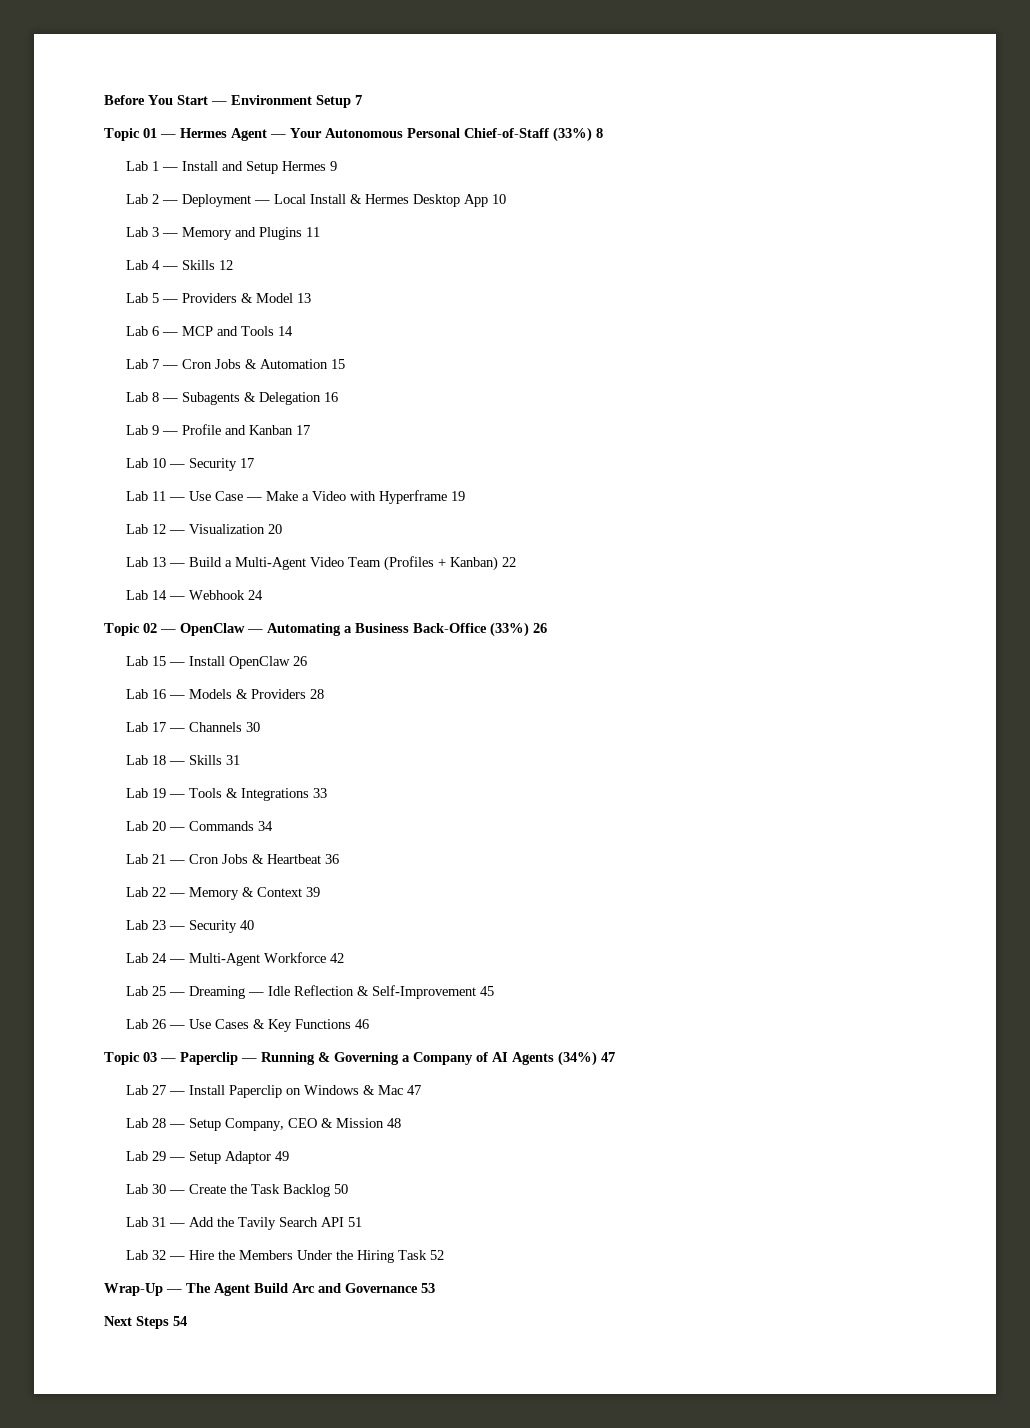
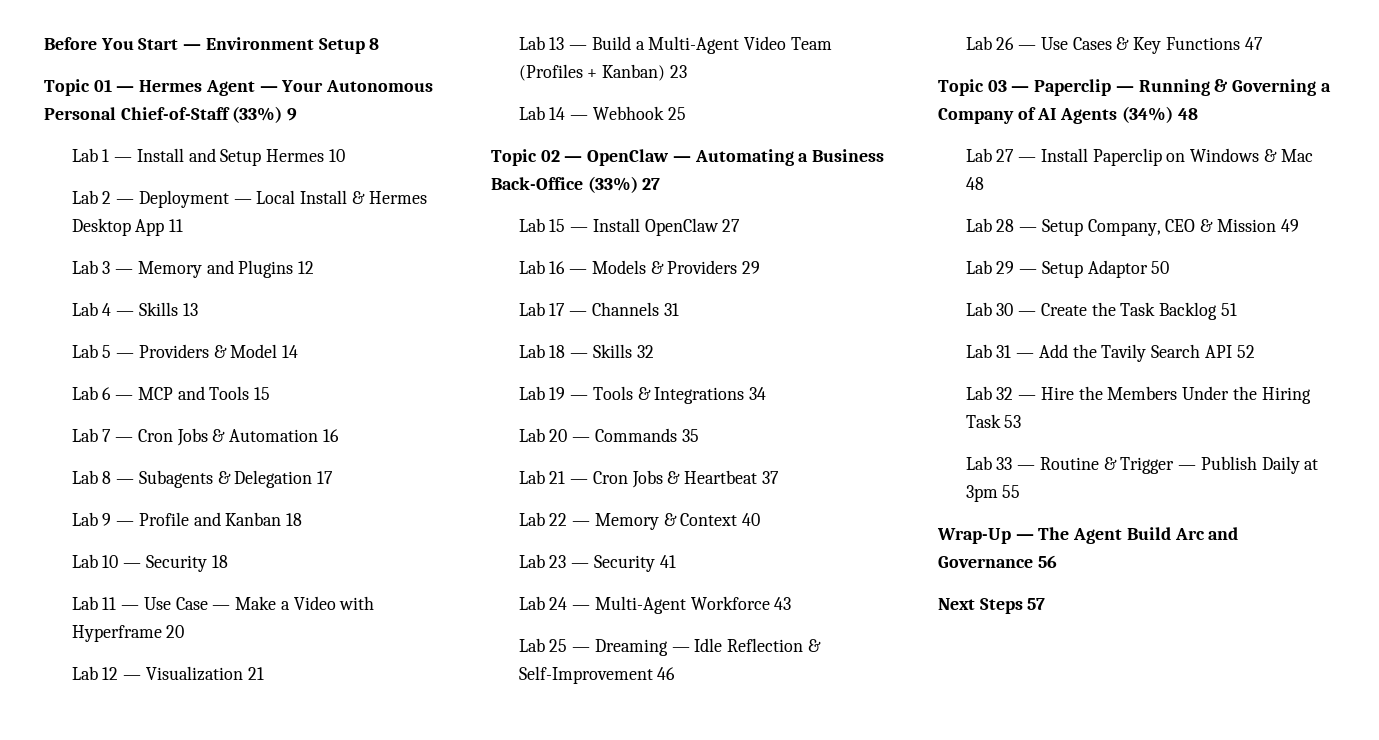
- Before You Start — Environment Setup 7
+ Before You Start — Environment Setup 8
- Topic 01 — Hermes Agent — Your Autonomous Personal Chief-of-Staff (33%) 8
+ Topic 01 — Hermes Agent — Your Autonomous Personal Chief-of-Staff (33%) 9
- Lab 1 — Install and Setup Hermes 9
+ Lab 1 — Install and Setup Hermes 10
- Lab 2 — Deployment — Local Install & Hermes Desktop App 10
+ Lab 2 — Deployment — Local Install & Hermes Desktop App 11
- Lab 3 — Memory and Plugins 11
+ Lab 3 — Memory and Plugins 12
- Lab 4 — Skills 12
+ Lab 4 — Skills 13
- Lab 5 — Providers & Model 13
+ Lab 5 — Providers & Model 14
- Lab 6 — MCP and Tools 14
+ Lab 6 — MCP and Tools 15
- Lab 7 — Cron Jobs & Automation 15
+ Lab 7 — Cron Jobs & Automation 16
- Lab 8 — Subagents & Delegation 16
+ Lab 8 — Subagents & Delegation 17
- Lab 9 — Profile and Kanban 17
+ Lab 9 — Profile and Kanban 18
- Lab 10 — Security 17
+ Lab 10 — Security 18
- Lab 11 — Use Case — Make a Video with Hyperframe 19
+ Lab 11 — Use Case — Make a Video with Hyperframe 20
- Lab 12 — Visualization 20
+ Lab 12 — Visualization 21
- Lab 13 — Build a Multi-Agent Video Team (Profiles + Kanban) 22
+ Lab 13 — Build a Multi-Agent Video Team (Profiles + Kanban) 23
- Lab 14 — Webhook 24
+ Lab 14 — Webhook 25
- Topic 02 — OpenClaw — Automating a Business Back-Office (33%) 26
+ Topic 02 — OpenClaw — Automating a Business Back-Office (33%) 27
- Lab 15 — Install OpenClaw 26
+ Lab 15 — Install OpenClaw 27
- Lab 16 — Models & Providers 28
+ Lab 16 — Models & Providers 29
- Lab 17 — Channels 30
+ Lab 17 — Channels 31
- Lab 18 — Skills 31
+ Lab 18 — Skills 32
- Lab 19 — Tools & Integrations 33
+ Lab 19 — Tools & Integrations 34
- Lab 20 — Commands 34
+ Lab 20 — Commands 35
- Lab 21 — Cron Jobs & Heartbeat 36
+ Lab 21 — Cron Jobs & Heartbeat 37
- Lab 22 — Memory & Context 39
+ Lab 22 — Memory & Context 40
- Lab 23 — Security 40
+ Lab 23 — Security 41
- Lab 24 — Multi-Agent Workforce 42
+ Lab 24 — Multi-Agent Workforce 43
- Lab 25 — Dreaming — Idle Reflection & Self-Improvement 45
+ Lab 25 — Dreaming — Idle Reflection & Self-Improvement 46
- Lab 26 — Use Cases & Key Functions 46
+ Lab 26 — Use Cases & Key Functions 47
- Topic 03 — Paperclip — Running & Governing a Company of AI Agents (34%) 47
+ Topic 03 — Paperclip — Running & Governing a Company of AI Agents (34%) 48
- Lab 27 — Install Paperclip on Windows & Mac 47
+ Lab 27 — Install Paperclip on Windows & Mac 48
- Lab 28 — Setup Company, CEO & Mission 48
+ Lab 28 — Setup Company, CEO & Mission 49
- Lab 29 — Setup Adaptor 49
+ Lab 29 — Setup Adaptor 50
- Lab 30 — Create the Task Backlog 50
+ Lab 30 — Create the Task Backlog 51
- Lab 31 — Add the Tavily Search API 51
+ Lab 31 — Add the Tavily Search API 52
- Lab 32 — Hire the Members Under the Hiring Task 52
+ Lab 32 — Hire the Members Under the Hiring Task 53
+ Lab 33 — Routine & Trigger — Publish Daily at 3pm 55
- Wrap-Up — The Agent Build Arc and Governance 53
+ Wrap-Up — The Agent Build Arc and Governance 56
- Next Steps 54
+ Next Steps 57

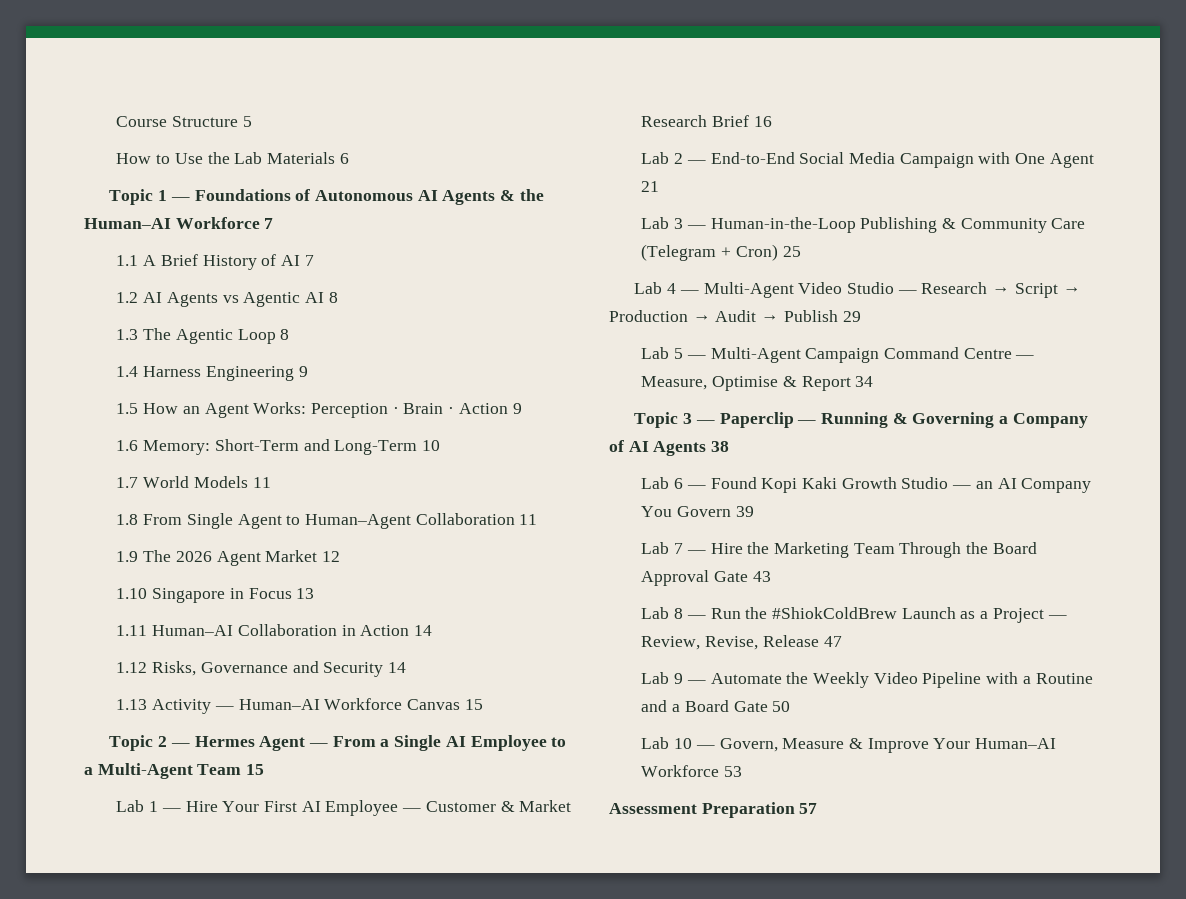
- Before You Start — Environment Setup 8
- Topic 01 — Hermes Agent — Your Autonomous Personal Chief-of-Staff (33%) 9
- Lab 1 — Install and Setup Hermes 10
- Lab 2 — Deployment — Local Install & Hermes Desktop App 11
- Lab 3 — Memory and Plugins 12
- Lab 4 — Skills 13
- Lab 5 — Providers & Model 14
- Lab 6 — MCP and Tools 15
- Lab 7 — Cron Jobs & Automation 16
- Lab 8 — Subagents & Delegation 17
- Lab 9 — Profile and Kanban 18
- Lab 10 — Security 18
- Lab 11 — Use Case — Make a Video with Hyperframe 20
- Lab 12 — Visualization 21
- Lab 13 — Build a Multi-Agent Video Team (Profiles + Kanban) 23
- Lab 14 — Webhook 25
- Topic 02 — OpenClaw — Automating a Business Back-Office (33%) 27
- Lab 15 — Install OpenClaw 27
- Lab 16 — Models & Providers 29
- Lab 17 — Channels 31
- Lab 18 — Skills 32
- Lab 19 — Tools & Integrations 34
- Lab 20 — Commands 35
- Lab 21 — Cron Jobs & Heartbeat 37
- Lab 22 — Memory & Context 40
- Lab 23 — Security 41
- Lab 24 — Multi-Agent Workforce 43
- Lab 25 — Dreaming — Idle Reflection & Self-Improvement 46
- Lab 26 — Use Cases & Key Functions 47
- Topic 03 — Paperclip — Running & Governing a Company of AI Agents (34%) 48
- Lab 27 — Install Paperclip on Windows & Mac 48
- Lab 28 — Setup Company, CEO & Mission 49
- Lab 29 — Setup Adaptor 50
- Lab 30 — Create the Task Backlog 51
- Lab 31 — Add the Tavily Search API 52
- Lab 32 — Hire the Members Under the Hiring Task 53
- Lab 33 — Routine & Trigger — Publish Daily at 3pm 55
- Wrap-Up — The Agent Build Arc and Governance 56
- Next Steps 57
+ Course Structure 5
+ How to Use the Lab Materials 6
+ Topic 1 — Foundations of Autonomous AI Agents & the Human–AI Workforce 7
+ 1.1 A Brief History of AI 7
+ 1.2 AI Agents vs Agentic AI 8
+ 1.3 The Agentic Loop 8
+ 1.4 Harness Engineering 9
+ 1.5 How an Agent Works: Perception · Brain · Action 9
+ 1.6 Memory: Short-Term and Long-Term 10
+ 1.7 World Models 11
+ 1.8 From Single Agent to Human–Agent Collaboration 11
+ 1.9 The 2026 Agent Market 12
+ 1.10 Singapore in Focus 13
+ 1.11 Human–AI Collaboration in Action 14
+ 1.12 Risks, Governance and Security 14
+ 1.13 Activity — Human–AI Workforce Canvas 15
+ Topic 2 — Hermes Agent — From a Single AI Employee to a Multi-Agent Team 15
+ Lab 1 — Hire Your First AI Employee — Customer & Market Research Brief 16
+ Lab 2 — End-to-End Social Media Campaign with One Agent 21
+ Lab 3 — Human-in-the-Loop Publishing & Community Care (Telegram + Cron) 25
+ Lab 4 — Multi-Agent Video Studio — Research → Script → Production → Audit → Publish 29
+ Lab 5 — Multi-Agent Campaign Command Centre — Measure, Optimise & Report 34
+ Topic 3 — Paperclip — Running & Governing a Company of AI Agents 38
+ Lab 6 — Found Kopi Kaki Growth Studio — an AI Company You Govern 39
+ Lab 7 — Hire the Marketing Team Through the Board Approval Gate 43
+ Lab 8 — Run the #ShiokColdBrew Launch as a Project — Review, Revise, Release 47
+ Lab 9 — Automate the Weekly Video Pipeline with a Routine and a Board Gate 50
+ Lab 10 — Govern, Measure & Improve Your Human–AI Workforce 53
+ Assessment Preparation 57

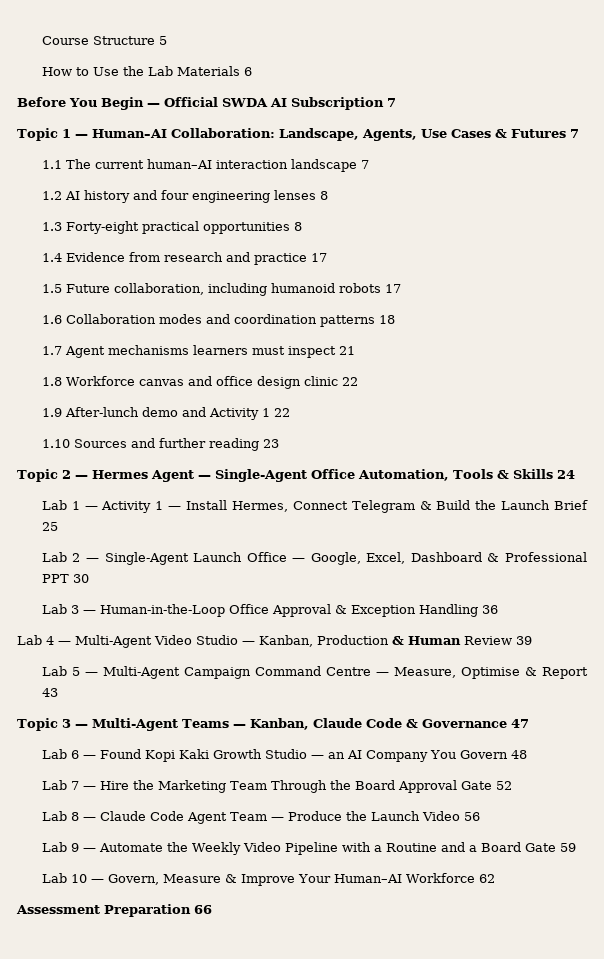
- Topic 1 — Foundations of Autonomous AI Agents & the Human–AI Workforce 7
- 1.1 A Brief History of AI 7
- 1.2 AI Agents vs Agentic AI 8
+ Before You Begin — Official SWDA AI Subscription 7
+ Topic 1 — Human–AI Collaboration: Landscape, Agents, Use Cases & Futures 7
+ 1.1 The current human–AI interaction landscape 7
+ 1.2 AI history and four engineering lenses 8
- 1.3 The Agentic Loop 8
+ 1.3 Forty-eight practical opportunities 8
- 1.4 Harness Engineering 9
- 1.5 How an Agent Works: Perception · Brain · Action 9
- 1.6 Memory: Short-Term and Long-Term 10
- 1.7 World Models 11
- 1.8 From Single Agent to Human–Agent Collaboration 11
- 1.9 The 2026 Agent Market 12
- 1.10 Singapore in Focus 13
- 1.11 Human–AI Collaboration in Action 14
- 1.12 Risks, Governance and Security 14
- 1.13 Activity — Human–AI Workforce Canvas 15
+ 1.4 Evidence from research and practice 17
+ 1.5 Future collaboration, including humanoid robots 17
+ 1.6 Collaboration modes and coordination patterns 18
+ 1.7 Agent mechanisms learners must inspect 21
+ 1.8 Workforce canvas and office design clinic 22
+ 1.9 After-lunch demo and Activity 1 22
+ 1.10 Sources and further reading 23
- Topic 2 — Hermes Agent — From a Single AI Employee to a Multi-Agent Team 15
- Lab 1 — Hire Your First AI Employee — Customer & Market Research Brief 16
- Lab 2 — End-to-End Social Media Campaign with One Agent 21
- Lab 3 — Human-in-the-Loop Publishing & Community Care (Telegram + Cron) 25
+ Topic 2 — Hermes Agent — Single-Agent Office Automation, Tools & Skills 24
+ Lab 1 — Activity 1 — Install Hermes, Connect Telegram & Build the Launch Brief 25
+ Lab 2 — Single-Agent Launch Office — Google, Excel, Dashboard & Professional PPT 30
+ Lab 3 — Human-in-the-Loop Office Approval & Exception Handling 36
- Lab 4 — Multi-Agent Video Studio — Research → Script → Production → Audit → Publish 29
+ Lab 4 — Multi-Agent Video Studio — Kanban, Production & Human Review 39
- Lab 5 — Multi-Agent Campaign Command Centre — Measure, Optimise & Report 34
+ Lab 5 — Multi-Agent Campaign Command Centre — Measure, Optimise & Report 43
- Topic 3 — Paperclip — Running & Governing a Company of AI Agents 38
+ Topic 3 — Multi-Agent Teams — Kanban, Claude Code & Governance 47
- Lab 6 — Found Kopi Kaki Growth Studio — an AI Company You Govern 39
+ Lab 6 — Found Kopi Kaki Growth Studio — an AI Company You Govern 48
- Lab 7 — Hire the Marketing Team Through the Board Approval Gate 43
+ Lab 7 — Hire the Marketing Team Through the Board Approval Gate 52
- Lab 8 — Run the #ShiokColdBrew Launch as a Project — Review, Revise, Release 47
+ Lab 8 — Claude Code Agent Team — Produce the Launch Video 56
- Lab 9 — Automate the Weekly Video Pipeline with a Routine and a Board Gate 50
+ Lab 9 — Automate the Weekly Video Pipeline with a Routine and a Board Gate 59
- Lab 10 — Govern, Measure & Improve Your Human–AI Workforce 53
+ Lab 10 — Govern, Measure & Improve Your Human–AI Workforce 62
- Assessment Preparation 57
+ Assessment Preparation 66

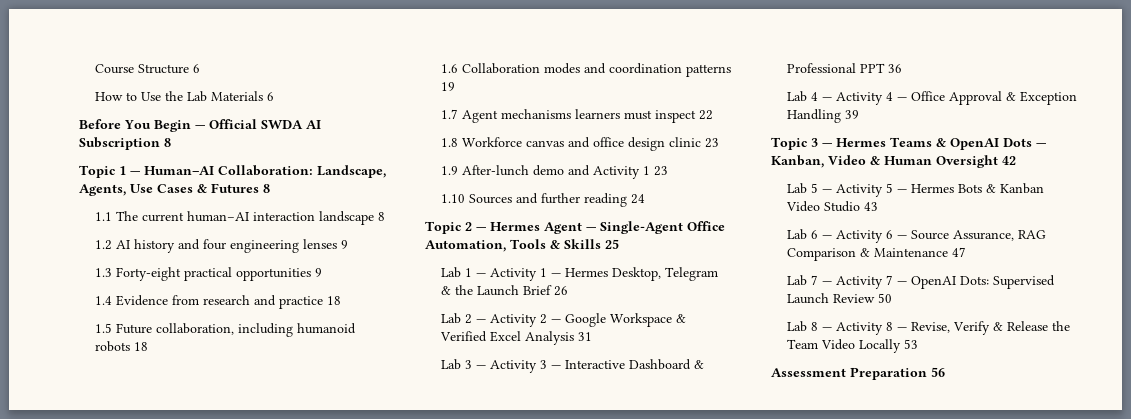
- Course Structure 5
+ Course Structure 6
- Before You Begin — Official SWDA AI Subscription 7
+ Before You Begin — Official SWDA AI Subscription 8
- Topic 1 — Human–AI Collaboration: Landscape, Agents, Use Cases & Futures 7
+ Topic 1 — Human–AI Collaboration: Landscape, Agents, Use Cases & Futures 8
- 1.1 The current human–AI interaction landscape 7
+ 1.1 The current human–AI interaction landscape 8
- 1.2 AI history and four engineering lenses 8
+ 1.2 AI history and four engineering lenses 9
- 1.3 Forty-eight practical opportunities 8
+ 1.3 Forty-eight practical opportunities 9
- 1.4 Evidence from research and practice 17
+ 1.4 Evidence from research and practice 18
- 1.5 Future collaboration, including humanoid robots 17
+ 1.5 Future collaboration, including humanoid robots 18
- 1.6 Collaboration modes and coordination patterns 18
+ 1.6 Collaboration modes and coordination patterns 19
- 1.7 Agent mechanisms learners must inspect 21
+ 1.7 Agent mechanisms learners must inspect 22
- 1.8 Workforce canvas and office design clinic 22
+ 1.8 Workforce canvas and office design clinic 23
- 1.9 After-lunch demo and Activity 1 22
+ 1.9 After-lunch demo and Activity 1 23
- 1.10 Sources and further reading 23
+ 1.10 Sources and further reading 24
- Topic 2 — Hermes Agent — Single-Agent Office Automation, Tools & Skills 24
+ Topic 2 — Hermes Agent — Single-Agent Office Automation, Tools & Skills 25
- Lab 1 — Activity 1 — Install Hermes, Connect Telegram & Build the Launch Brief 25
+ Lab 1 — Activity 1 — Hermes Desktop, Telegram & the Launch Brief 26
- Lab 2 — Single-Agent Launch Office — Google, Excel, Dashboard & Professional PPT 30
- Lab 3 — Human-in-the-Loop Office Approval & Exception Handling 36
- Lab 4 — Multi-Agent Video Studio — Kanban, Production & Human Review 39
+ Lab 2 — Activity 2 — Google Workspace & Verified Excel Analysis 31
+ Lab 3 — Activity 3 — Interactive Dashboard & Professional PPT 36
+ Lab 4 — Activity 4 — Office Approval & Exception Handling 39
+ Topic 3 — Hermes Teams & OpenAI Dots — Kanban, Video & Human Oversight 42
- Lab 5 — Multi-Agent Campaign Command Centre — Measure, Optimise & Report 43
- Topic 3 — Multi-Agent Teams — Kanban, Claude Code & Governance 47
- Lab 6 — Found Kopi Kaki Growth Studio — an AI Company You Govern 48
- Lab 7 — Hire the Marketing Team Through the Board Approval Gate 52
- Lab 8 — Claude Code Agent Team — Produce the Launch Video 56
- Lab 9 — Automate the Weekly Video Pipeline with a Routine and a Board Gate 59
- Lab 10 — Govern, Measure & Improve Your Human–AI Workforce 62
+ Lab 5 — Activity 5 — Hermes Bots & Kanban Video Studio 43
+ Lab 6 — Activity 6 — Source Assurance, RAG Comparison & Maintenance 47
+ Lab 7 — Activity 7 — OpenAI Dots: Supervised Launch Review 50
+ Lab 8 — Activity 8 — Revise, Verify & Release the Team Video Locally 53
- Assessment Preparation 66
+ Assessment Preparation 56

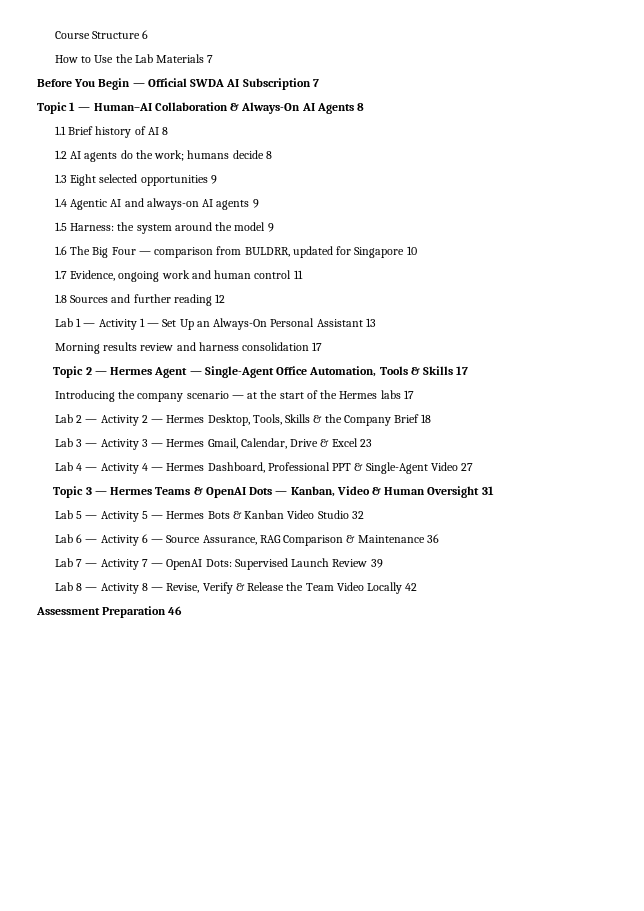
- How to Use the Lab Materials 6
+ How to Use the Lab Materials 7
- Before You Begin — Official SWDA AI Subscription 8
+ Before You Begin — Official SWDA AI Subscription 7
- Topic 1 — Human–AI Collaboration: Landscape, Agents, Use Cases & Futures 8
- 1.1 The current human–AI interaction landscape 8
- 1.2 AI history and four engineering lenses 9
+ Topic 1 — Human–AI Collaboration & Always-On AI Agents 8
+ 1.1 Brief history of AI 8
+ 1.2 AI agents do the work; humans decide 8
- 1.3 Forty-eight practical opportunities 9
+ 1.3 Eight selected opportunities 9
- 1.4 Evidence from research and practice 18
- 1.5 Future collaboration, including humanoid robots 18
- 1.6 Collaboration modes and coordination patterns 19
- 1.7 Agent mechanisms learners must inspect 22
- 1.8 Workforce canvas and office design clinic 23
- 1.9 After-lunch demo and Activity 1 23
- 1.10 Sources and further reading 24
+ 1.4 Agentic AI and always-on AI agents 9
+ 1.5 Harness: the system around the model 9
+ 1.6 The Big Four — comparison from BULDRR, updated for Singapore 10
+ 1.7 Evidence, ongoing work and human control 11
+ 1.8 Sources and further reading 12
+ Lab 1 — Activity 1 — Set Up an Always-On Personal Assistant 13
+ Morning results review and harness consolidation 17
- Topic 2 — Hermes Agent — Single-Agent Office Automation, Tools & Skills 25
- Lab 1 — Activity 1 — Hermes Desktop, Telegram & the Launch Brief 26
+ Topic 2 — Hermes Agent — Single-Agent Office Automation, Tools & Skills 17
+ Introducing the company scenario — at the start of the Hermes labs 17
- Lab 2 — Activity 2 — Google Workspace & Verified Excel Analysis 31
+ Lab 2 — Activity 2 — Hermes Desktop, Tools, Skills & the Company Brief 18
- Lab 3 — Activity 3 — Interactive Dashboard & Professional PPT 36
+ Lab 3 — Activity 3 — Hermes Gmail, Calendar, Drive & Excel 23
- Lab 4 — Activity 4 — Office Approval & Exception Handling 39
+ Lab 4 — Activity 4 — Hermes Dashboard, Professional PPT & Single-Agent Video 27
- Topic 3 — Hermes Teams & OpenAI Dots — Kanban, Video & Human Oversight 42
+ Topic 3 — Hermes Teams & OpenAI Dots — Kanban, Video & Human Oversight 31
- Lab 5 — Activity 5 — Hermes Bots & Kanban Video Studio 43
+ Lab 5 — Activity 5 — Hermes Bots & Kanban Video Studio 32
- Lab 6 — Activity 6 — Source Assurance, RAG Comparison & Maintenance 47
+ Lab 6 — Activity 6 — Source Assurance, RAG Comparison & Maintenance 36
- Lab 7 — Activity 7 — OpenAI Dots: Supervised Launch Review 50
+ Lab 7 — Activity 7 — OpenAI Dots: Supervised Launch Review 39
- Lab 8 — Activity 8 — Revise, Verify & Release the Team Video Locally 53
+ Lab 8 — Activity 8 — Revise, Verify & Release the Team Video Locally 42
- Assessment Preparation 56
+ Assessment Preparation 46

